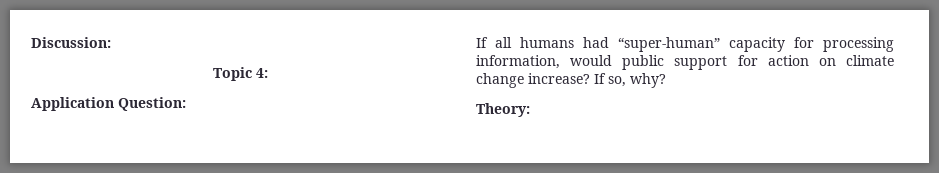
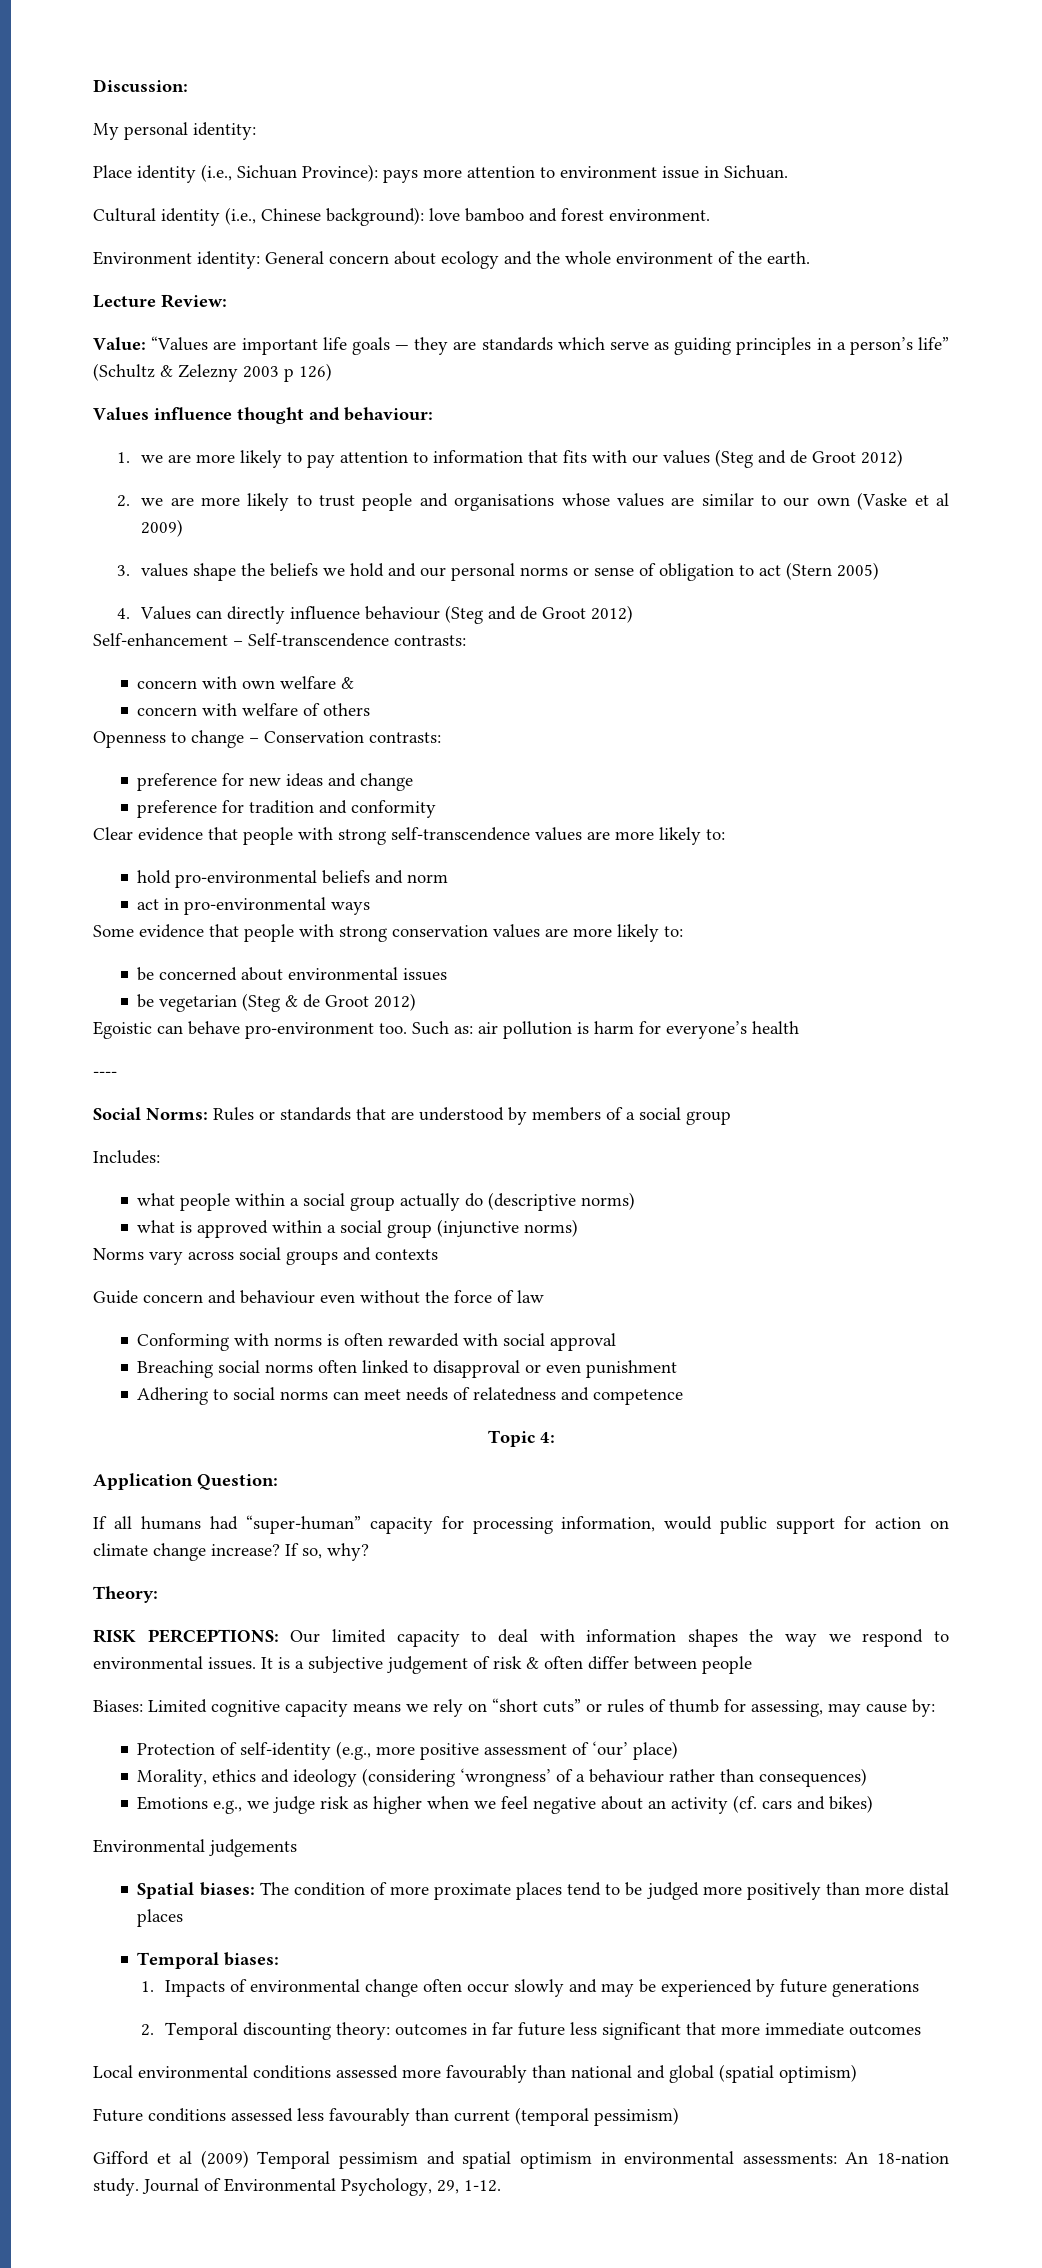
+ My personal identity:
+ Place identity (i.e., Sichuan Province): pays more attention to environment issue in Sichuan.
+ Cultural identity (i.e., Chinese background): love bamboo and forest environment.
+ Environment identity: General concern about ecology and the whole environment of the earth.
+ Lecture Review:
+ Value: “Values are important life goals — they are standards which serve as guiding principles in a person’s life” (Schultz & Zelezny 2003 p 126)
+ Values influence thought and behaviour:
+ 1. we are more likely to pay attention to information that fits with our values (Steg and de Groot 2012)
+ 2. we are more likely to trust people and organisations whose values are similar to our own (Vaske et al 2009)
+ 3. values shape the beliefs we hold and our personal norms or sense of obligation to act (Stern 2005)
+ 4. Values can directly influence behaviour (Steg and de Groot 2012)
+ Self-enhancement – Self-transcendence contrasts:
+ concern with own welfare &
+ concern with welfare of others
+ Openness to change – Conservation contrasts:
+ preference for new ideas and change
+ preference for tradition and conformity
+ Clear evidence that people with strong self-transcendence values are more likely to:
+ hold pro-environmental beliefs and norm
+ act in pro-environmental ways
+ Some evidence that people with strong conservation values are more likely to:
+ be concerned about environmental issues
+ be vegetarian (Steg & de Groot 2012)
+ Egoistic can behave pro-environment too. Such as: air pollution is harm for everyone’s health
+ ----
+ Social Norms: Rules or standards that are understood by members of a social group
+ Includes:
+ what people within a social group actually do (descriptive norms)
+ what is approved within a social group (injunctive norms)
+ Norms vary across social groups and contexts
+ Guide concern and behaviour even without the force of law
+ Conforming with norms is often rewarded with social approval
+ Breaching social norms often linked to disapproval or even punishment
+ Adhering to social norms can meet needs of relatedness and competence
+ RISK PERCEPTIONS: Our limited capacity to deal with information shapes the way we respond to environmental issues. It is a subjective judgement of risk & often differ between people
+ Biases: Limited cognitive capacity means we rely on “short cuts” or rules of thumb for assessing, may cause by:
+ Protection of self-identity (e.g., more positive assessment of ‘our’ place)
+ Morality, ethics and ideology (considering ‘wrongness’ of a behaviour rather than consequences)
+ Emotions e.g., we judge risk as higher when we feel negative about an activity (cf. cars and bikes)
+ Environmental judgements
+ Spatial biases: The condition of more proximate places tend to be judged more positively than more distal places
+ Temporal biases:
+ 1. Impacts of environmental change often occur slowly and may be experienced by future generations
+ 2. Temporal discounting theory: outcomes in far future less significant that more immediate outcomes
+ Local environmental conditions assessed more favourably than national and global (spatial optimism)
+ Future conditions assessed less favourably than current (temporal pessimism)
+ Gifford et al (2009) Temporal pessimism and spatial optimism in environmental assessments: An 18-nation study. Journal of Environmental Psychology, 29, 1-12.

